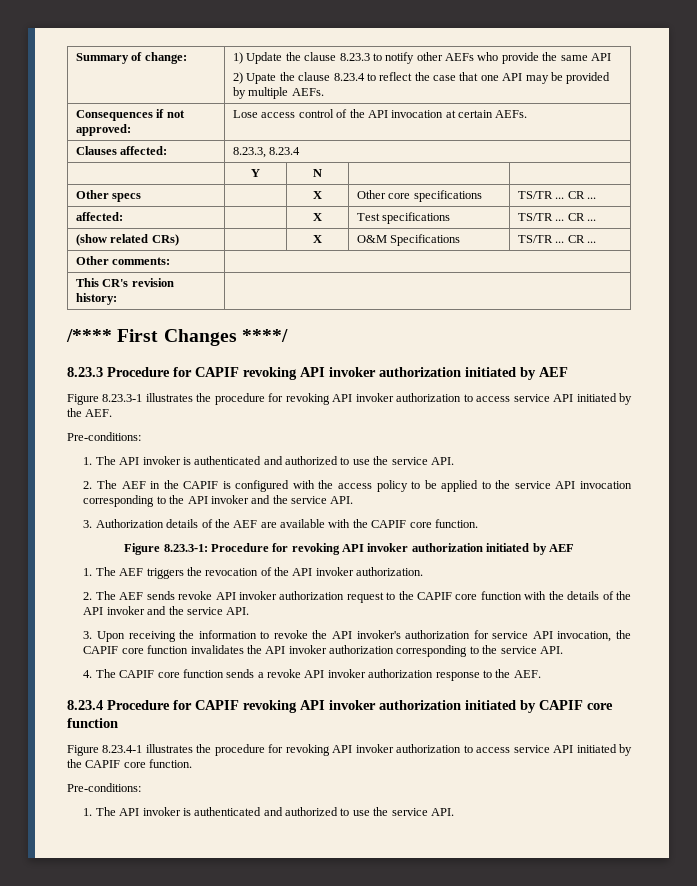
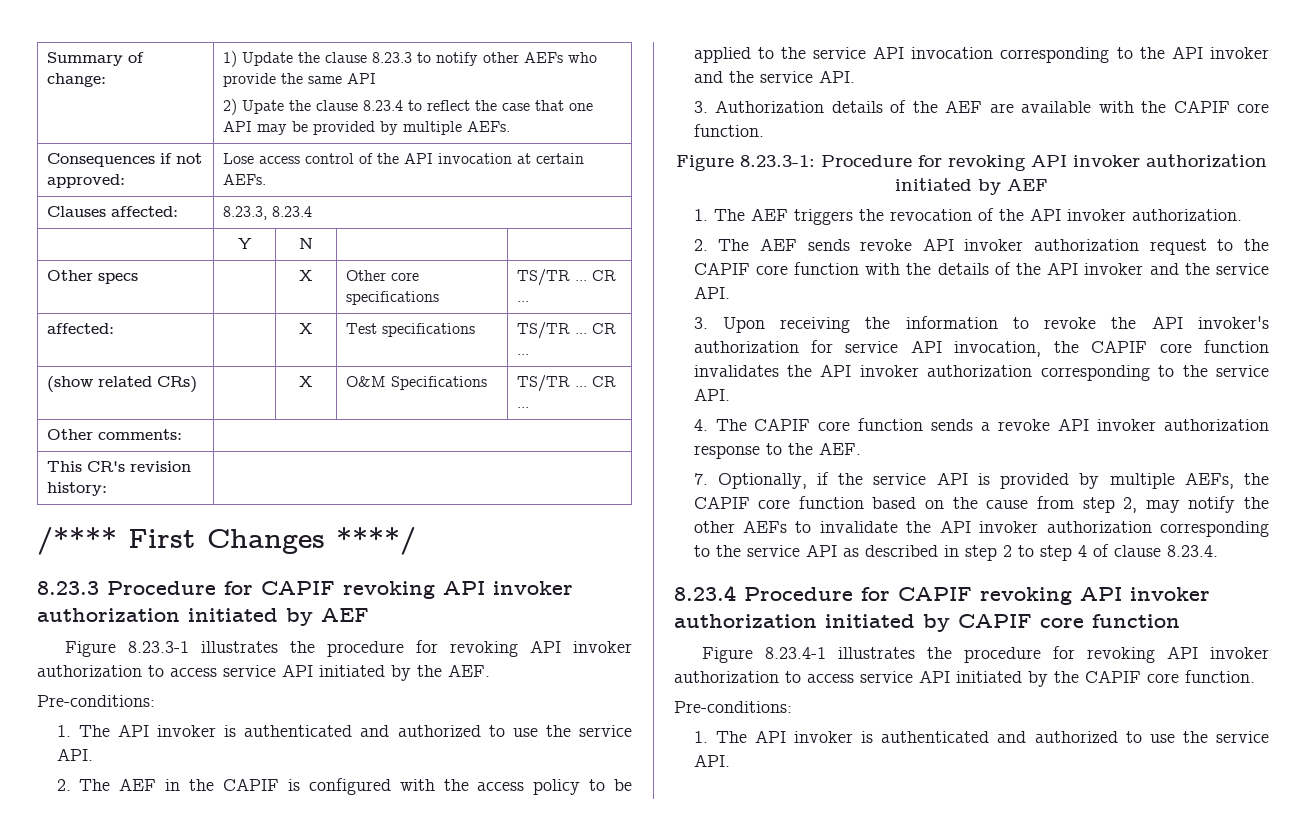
+ 7. Optionally, if the service API is provided by multiple AEFs, the CAPIF core function based on the cause from step 2, may notify the other AEFs to invalidate the API invoker authorization corresponding to the service API as described in step 2 to step 4 of clause 8.23.4.

